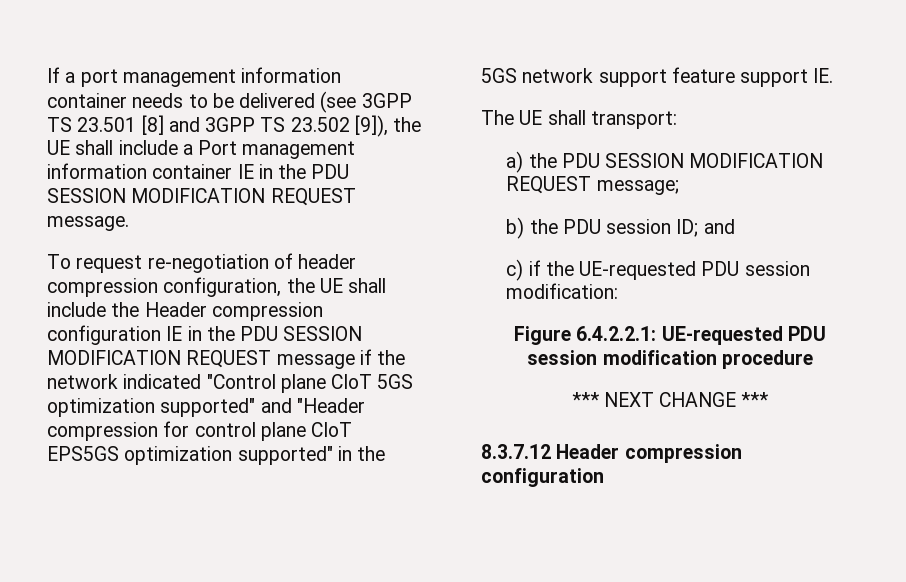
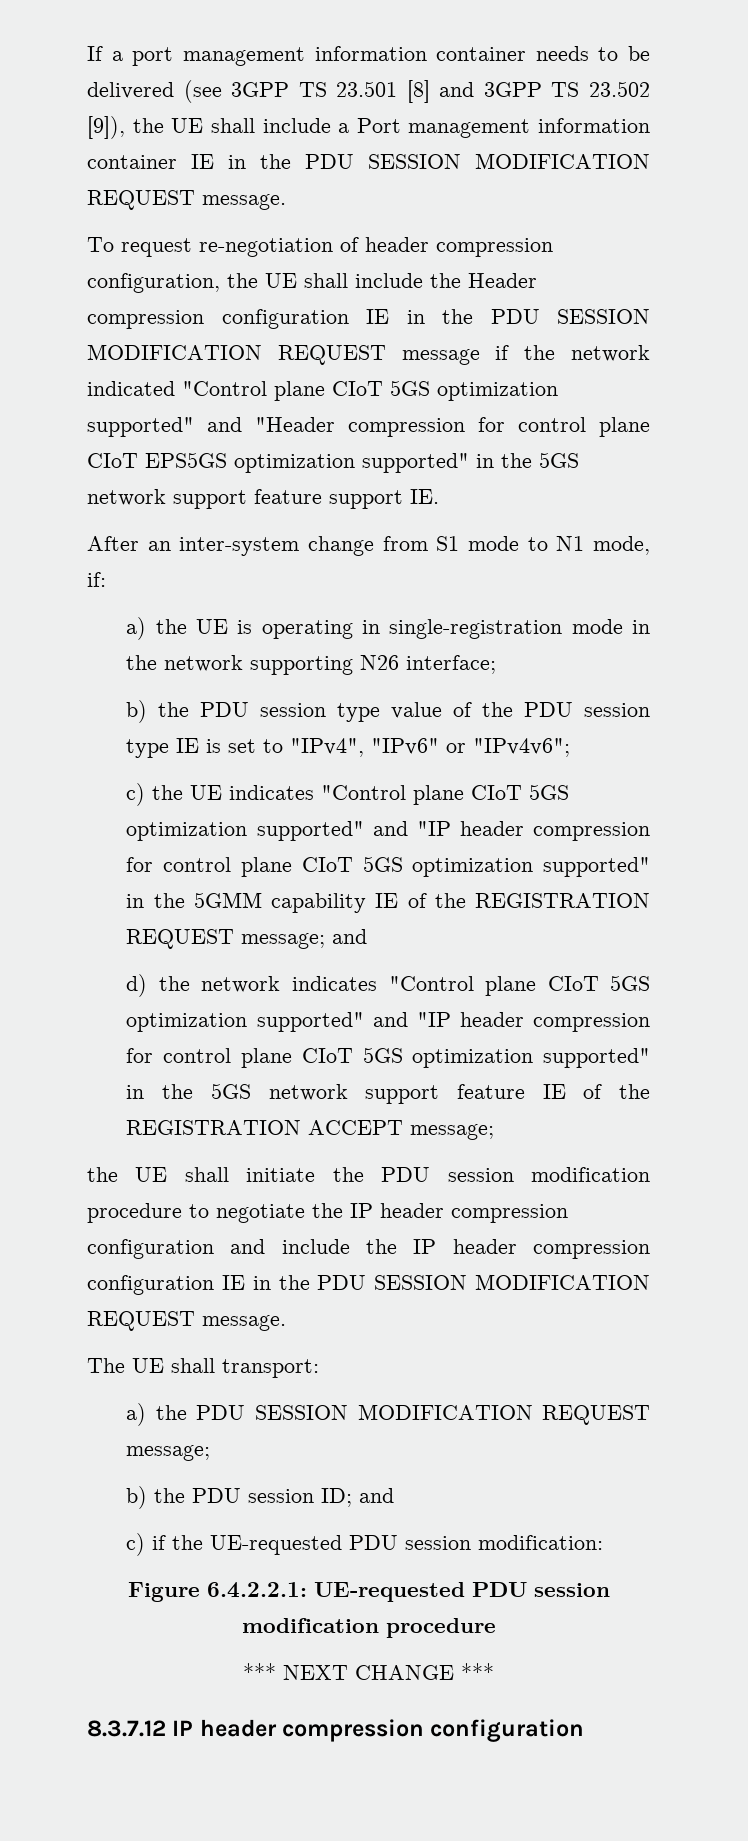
+ After an inter-system change from S1 mode to N1 mode, if:
+ a) the UE is operating in single-registration mode in the network supporting N26 interface;
+ b) the PDU session type value of the PDU session type IE is set to "IPv4", "IPv6" or "IPv4v6";
+ c) the UE indicates "Control plane CIoT 5GS optimization supported" and "IP header compression for control plane CIoT 5GS optimization supported" in the 5GMM capability IE of the REGISTRATION REQUEST message; and
+ d) the network indicates "Control plane CIoT 5GS optimization supported" and "IP header compression for control plane CIoT 5GS optimization supported" in the 5GS network support feature IE of the REGISTRATION ACCEPT message;
+ the UE shall initiate the PDU session modification procedure to negotiate the IP header compression configuration and include the IP header compression configuration IE in the PDU SESSION MODIFICATION REQUEST message.
- 8.3.7.12 Header compression configuration
+ 8.3.7.12 IP header compression configuration

